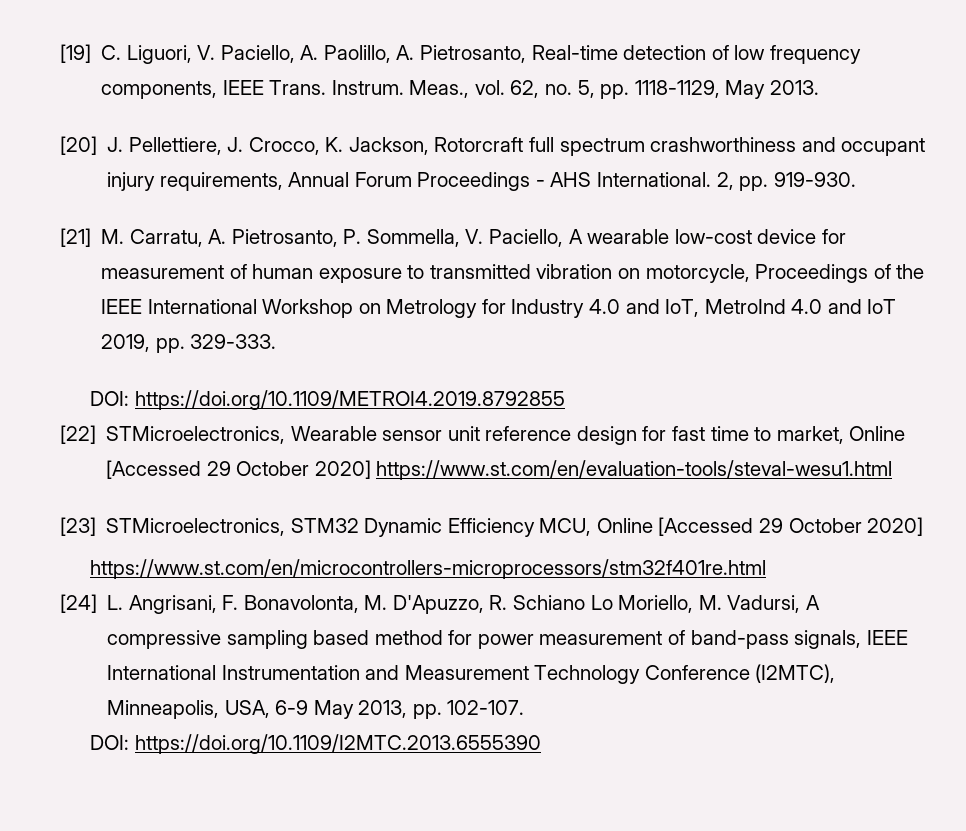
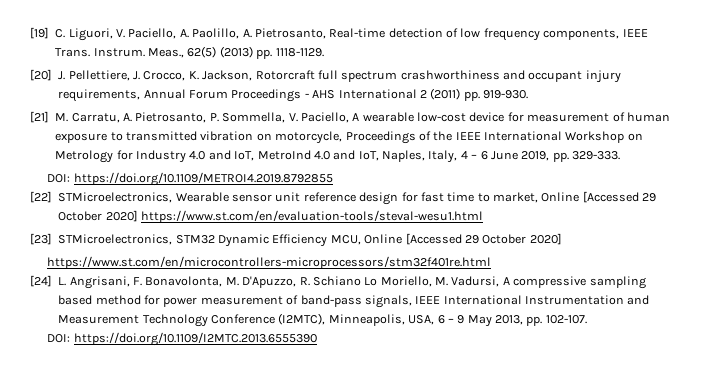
- Meas., vol. 62, no. 5, pp. 1118-1129, May 2013.
+ Meas., 62(5) (2013) pp. 1118-1129.
- [20] J. Pellettiere, J. Crocco, K. Jackson, Rotorcraft full spectrum crashworthiness and occupant injury requirements, Annual Forum Proceedings - AHS International. 2, pp. 919-930.
+ [20] J. Pellettiere, J. Crocco, K. Jackson, Rotorcraft full spectrum crashworthiness and occupant injury requirements, Annual Forum Proceedings - AHS International 2 (2011) pp. 919-930.
- [21] M. Carratu, A. Pietrosanto, P. Sommella, V. Paciello, A wearable low-cost device for measurement of human exposure to transmitted vibration on motorcycle, Proceedings of the IEEE International Workshop on Metrology for Industry 4.0 and IoT, MetroInd 4.0 and IoT 2019, pp. 329-333.
+ [21] M. Carratu, A. Pietrosanto, P. Sommella, V. Paciello, A wearable low-cost device for measurement of human exposure to transmitted vibration on motorcycle, Proceedings of the IEEE International Workshop on Metrology for Industry 4.0 and IoT, MetroInd 4.0 and IoT, Naples, Italy, 4 – 6 June 2019, pp. 329-333.
- [24] L. Angrisani, F. Bonavolonta, M. D'Apuzzo, R. Schiano Lo Moriello, M. Vadursi, A compressive sampling based method for power measurement of band-pass signals, IEEE International Instrumentation and Measurement Technology Conference (I2MTC), Minneapolis, USA, 6-9 May 2013, pp. 102-107.
+ [24] L. Angrisani, F. Bonavolonta, M. D'Apuzzo, R. Schiano Lo Moriello, M. Vadursi, A compressive sampling based method for power measurement of band-pass signals, IEEE International Instrumentation and Measurement Technology Conference (I2MTC), Minneapolis, USA, 6 – 9 May 2013, pp. 102-107.

